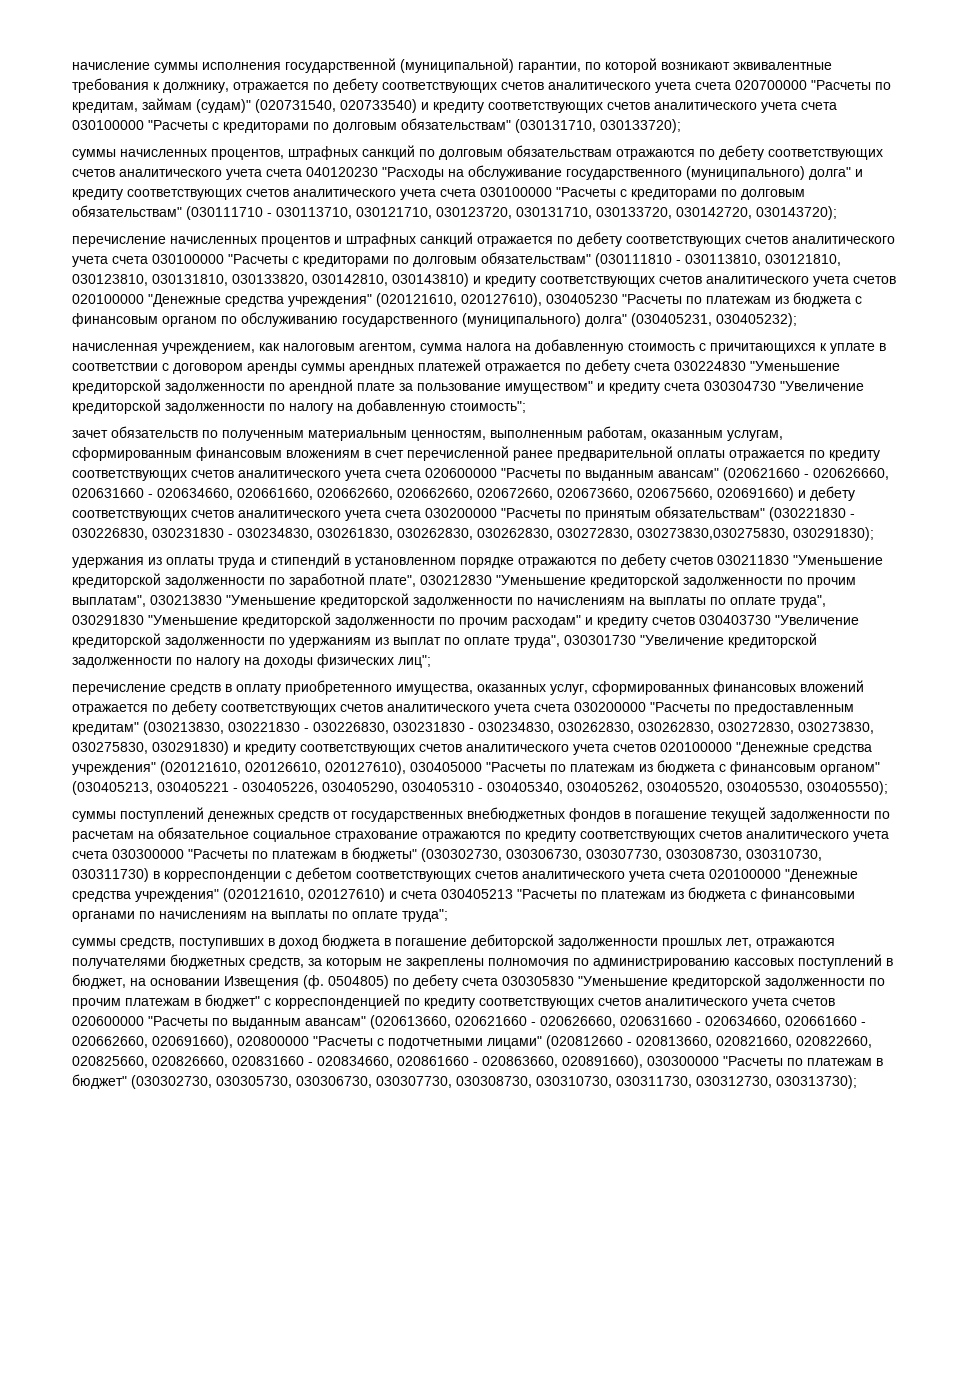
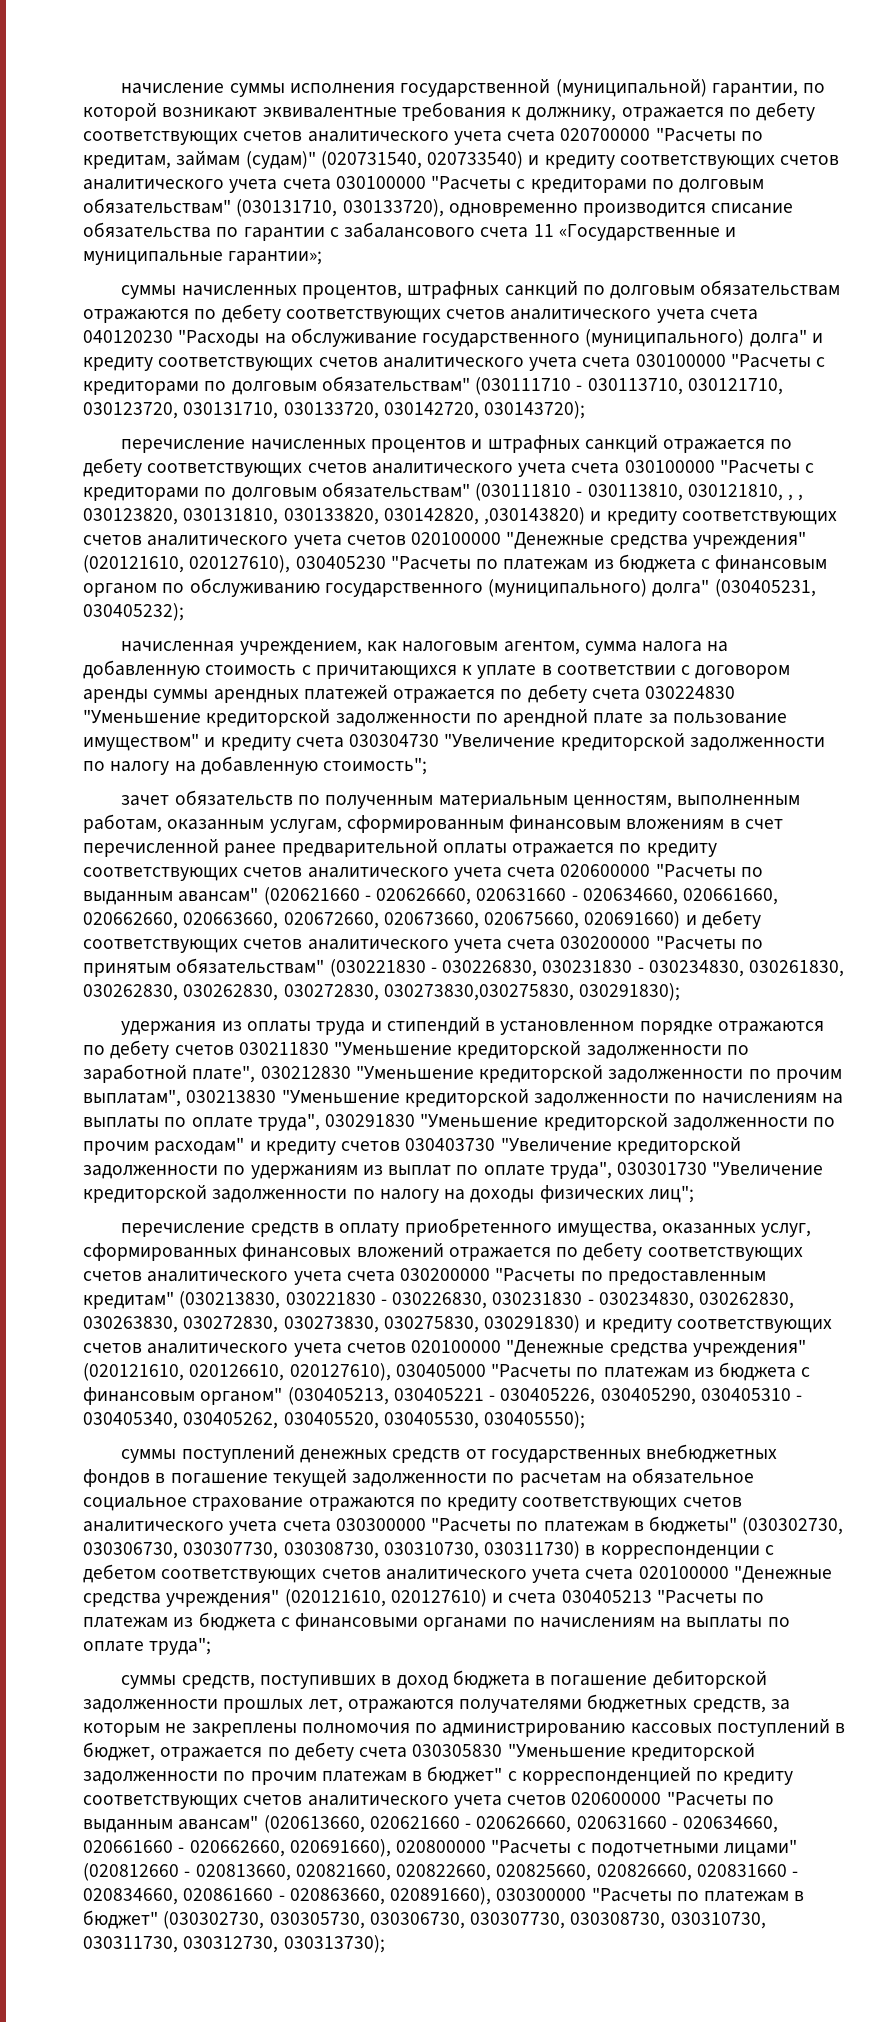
- начисление суммы исполнения государственной (муниципальной) гарантии, по которой возникают эквивалентные требования к должнику, отражается по дебету соответствующих счетов аналитического учета счета 020700000 "Расчеты по кредитам, займам (судам)" (020731540, 020733540) и кредиту соответствующих счетов аналитического учета счета 030100000 "Расчеты с кредиторами по долговым обязательствам" (030131710, 030133720);
+ начисление суммы исполнения государственной (муниципальной) гарантии, по которой возникают эквивалентные требования к должнику, отражается по дебету соответствующих счетов аналитического учета счета 020700000 "Расчеты по кредитам, займам (судам)" (020731540, 020733540) и кредиту соответствующих счетов аналитического учета счета 030100000 "Расчеты с кредиторами по долговым обязательствам" (030131710, 030133720), одновременно производится списание обязательства по гарантии с забалансового счета 11 «Государственные и муниципальные гарантии»;
- перечисление начисленных процентов и штрафных санкций отражается по дебету соответствующих счетов аналитического учета счета 030100000 "Расчеты с кредиторами по долговым обязательствам" (030111810 - 030113810, 030121810, 030123810, 030131810, 030133820, 030142810, 030143810) и кредиту соответствующих счетов аналитического учета счетов 020100000 "Денежные средства учреждения" (020121610, 020127610), 030405230 "Расчеты по платежам из бюджета с финансовым органом по обслуживанию государственного (муниципального) долга" (030405231, 030405232);
+ перечисление начисленных процентов и штрафных санкций отражается по дебету соответствующих счетов аналитического учета счета 030100000 "Расчеты с кредиторами по долговым обязательствам" (030111810 - 030113810, 030121810, , , 030123820, 030131810, 030133820, 030142820, ,030143820) и кредиту соответствующих счетов аналитического учета счетов 020100000 "Денежные средства учреждения" (020121610, 020127610), 030405230 "Расчеты по платежам из бюджета с финансовым органом по обслуживанию государственного (муниципального) долга" (030405231, 030405232);
- зачет обязательств по полученным материальным ценностям, выполненным работам, оказанным услугам, сформированным финансовым вложениям в счет перечисленной ранее предварительной оплаты отражается по кредиту соответствующих счетов аналитического учета счета 020600000 "Расчеты по выданным авансам" (020621660 - 020626660, 020631660 - 020634660, 020661660, 020662660, 020662660, 020672660, 020673660, 020675660, 020691660) и дебету соответствующих счетов аналитического учета счета 030200000 "Расчеты по принятым обязательствам" (030221830 - 030226830, 030231830 - 030234830, 030261830, 030262830, 030262830, 030272830, 030273830,030275830, 030291830);
+ зачет обязательств по полученным материальным ценностям, выполненным работам, оказанным услугам, сформированным финансовым вложениям в счет перечисленной ранее предварительной оплаты отражается по кредиту соответствующих счетов аналитического учета счета 020600000 "Расчеты по выданным авансам" (020621660 - 020626660, 020631660 - 020634660, 020661660, 020662660, 020663660, 020672660, 020673660, 020675660, 020691660) и дебету соответствующих счетов аналитического учета счета 030200000 "Расчеты по принятым обязательствам" (030221830 - 030226830, 030231830 - 030234830, 030261830, 030262830, 030262830, 030272830, 030273830,030275830, 030291830);
- перечисление средств в оплату приобретенного имущества, оказанных услуг, сформированных финансовых вложений отражается по дебету соответствующих счетов аналитического учета счета 030200000 "Расчеты по предоставленным кредитам" (030213830, 030221830 - 030226830, 030231830 - 030234830, 030262830, 030262830, 030272830, 030273830, 030275830, 030291830) и кредиту соответствующих счетов аналитического учета счетов 020100000 "Денежные средства учреждения" (020121610, 020126610, 020127610), 030405000 "Расчеты по платежам из бюджета с финансовым органом" (030405213, 030405221 - 030405226, 030405290, 030405310 - 030405340, 030405262, 030405520, 030405530, 030405550);
+ перечисление средств в оплату приобретенного имущества, оказанных услуг, сформированных финансовых вложений отражается по дебету соответствующих счетов аналитического учета счета 030200000 "Расчеты по предоставленным кредитам" (030213830, 030221830 - 030226830, 030231830 - 030234830, 030262830, 030263830, 030272830, 030273830, 030275830, 030291830) и кредиту соответствующих счетов аналитического учета счетов 020100000 "Денежные средства учреждения" (020121610, 020126610, 020127610), 030405000 "Расчеты по платежам из бюджета с финансовым органом" (030405213, 030405221 - 030405226, 030405290, 030405310 - 030405340, 030405262, 030405520, 030405530, 030405550);
- суммы средств, поступивших в доход бюджета в погашение дебиторской задолженности прошлых лет, отражаются получателями бюджетных средств, за которым не закреплены полномочия по администрированию кассовых поступлений в бюджет, на основании Извещения (ф. 0504805) по дебету счета 030305830 "Уменьшение кредиторской задолженности по прочим платежам в бюджет" с корреспонденцией по кредиту соответствующих счетов аналитического учета счетов 020600000 "Расчеты по выданным авансам" (020613660, 020621660 - 020626660, 020631660 - 020634660, 020661660 - 020662660, 020691660), 020800000 "Расчеты с подотчетными лицами" (020812660 - 020813660, 020821660, 020822660, 020825660, 020826660, 020831660 - 020834660, 020861660 - 020863660, 020891660), 030300000 "Расчеты по платежам в бюджет" (030302730, 030305730, 030306730, 030307730, 030308730, 030310730, 030311730, 030312730, 030313730);
+ суммы средств, поступивших в доход бюджета в погашение дебиторской задолженности прошлых лет, отражаются получателями бюджетных средств, за которым не закреплены полномочия по администрированию кассовых поступлений в бюджет, отражается по дебету счета 030305830 "Уменьшение кредиторской задолженности по прочим платежам в бюджет" с корреспонденцией по кредиту соответствующих счетов аналитического учета счетов 020600000 "Расчеты по выданным авансам" (020613660, 020621660 - 020626660, 020631660 - 020634660, 020661660 - 020662660, 020691660), 020800000 "Расчеты с подотчетными лицами" (020812660 - 020813660, 020821660, 020822660, 020825660, 020826660, 020831660 - 020834660, 020861660 - 020863660, 020891660), 030300000 "Расчеты по платежам в бюджет" (030302730, 030305730, 030306730, 030307730, 030308730, 030310730, 030311730, 030312730, 030313730);

